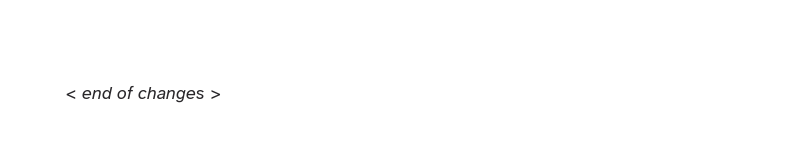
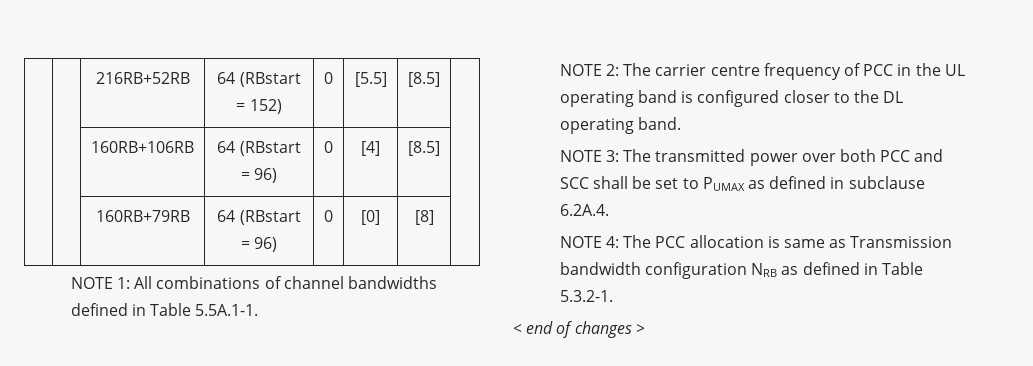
+ | | 216RB+52RB | 64 (RBstart = 152) | 0 | [5.5] | [8.5] |
+ | | 160RB+106RB | 64 (RBstart = 96) | 0 | [4] | [8.5] |
+ | | 160RB+79RB | 64 (RBstart = 96) | 0 | [0] | [8] |
+ NOTE 1: All combinations of channel bandwidths defined in Table 5.5A.1-1.
+ NOTE 2: The carrier centre frequency of PCC in the UL operating band is configured closer to the DL operating band.
+ NOTE 3: The transmitted power over both PCC and SCC shall be set to PUMAX as defined in subclause 6.2A.4.
+ NOTE 4: The PCC allocation is same as Transmission bandwidth configuration NRB as defined in Table 5.3.2-1.

